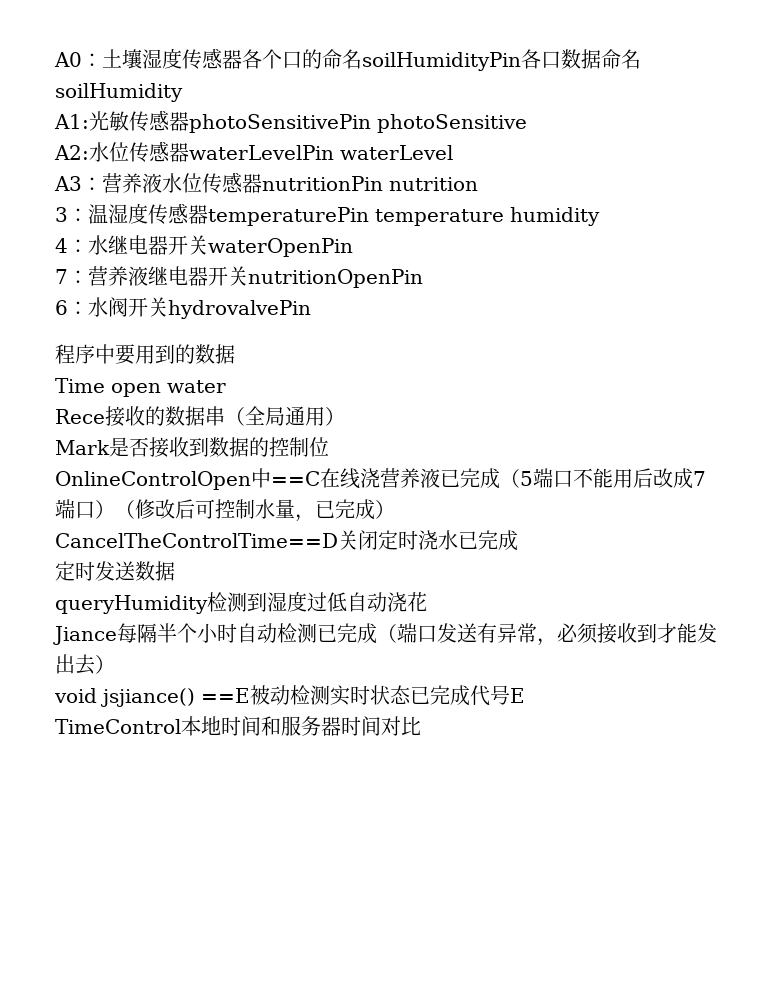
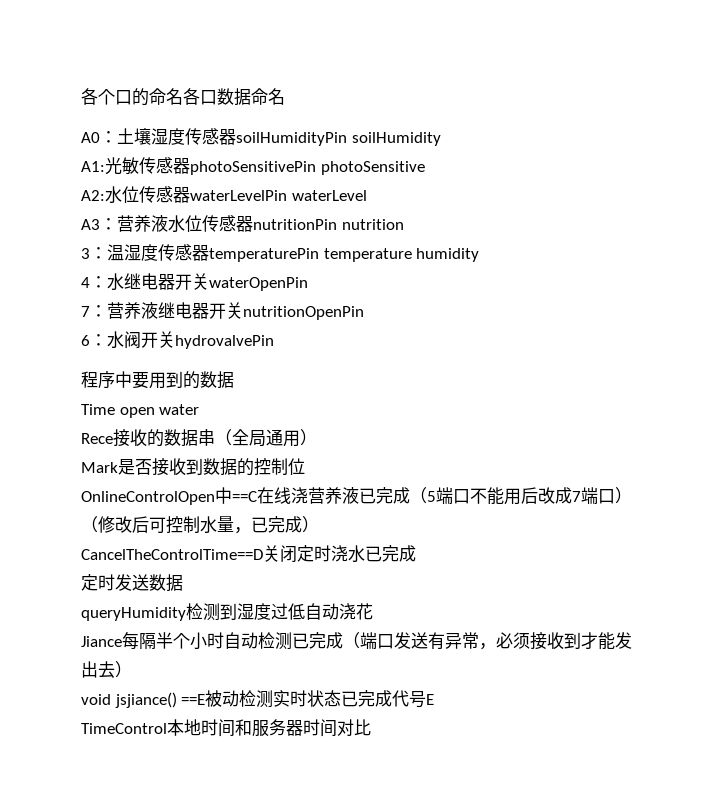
+ 各个口的命名各口数据命名
- A0：土壤湿度传感器各个口的命名soilHumidityPin各口数据命名soilHumidity
+ A0：土壤湿度传感器soilHumidityPin soilHumidity

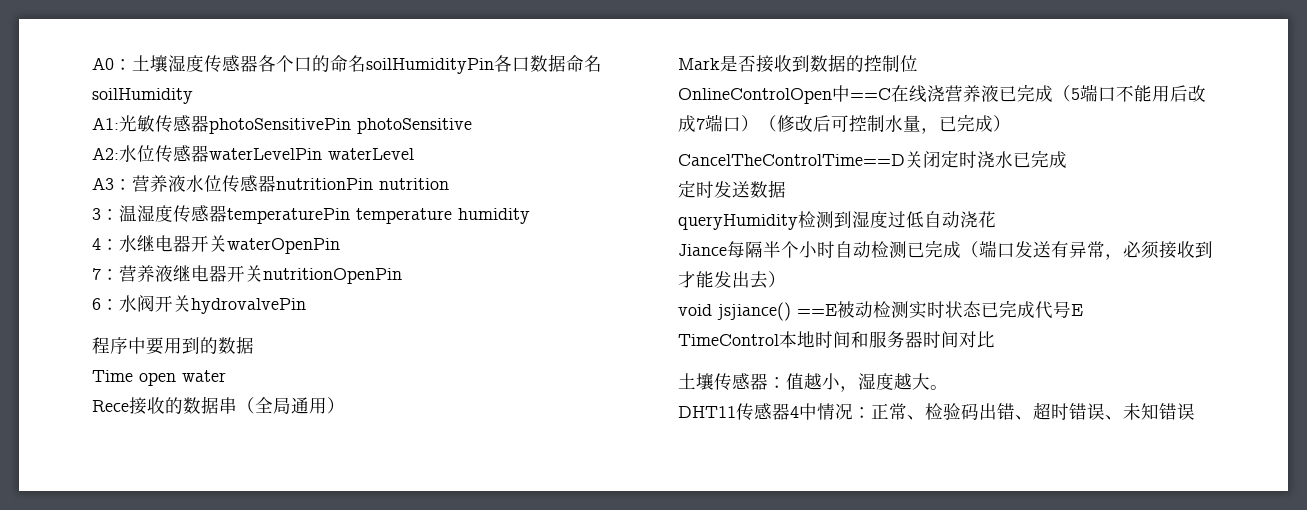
- 各个口的命名各口数据命名
- A0：土壤湿度传感器soilHumidityPin soilHumidity
+ A0：土壤湿度传感器各个口的命名soilHumidityPin各口数据命名soilHumidity
+ 土壤传感器：值越小，湿度越大。
+ DHT11传感器4中情况：正常、检验码出错、超时错误、未知错误

